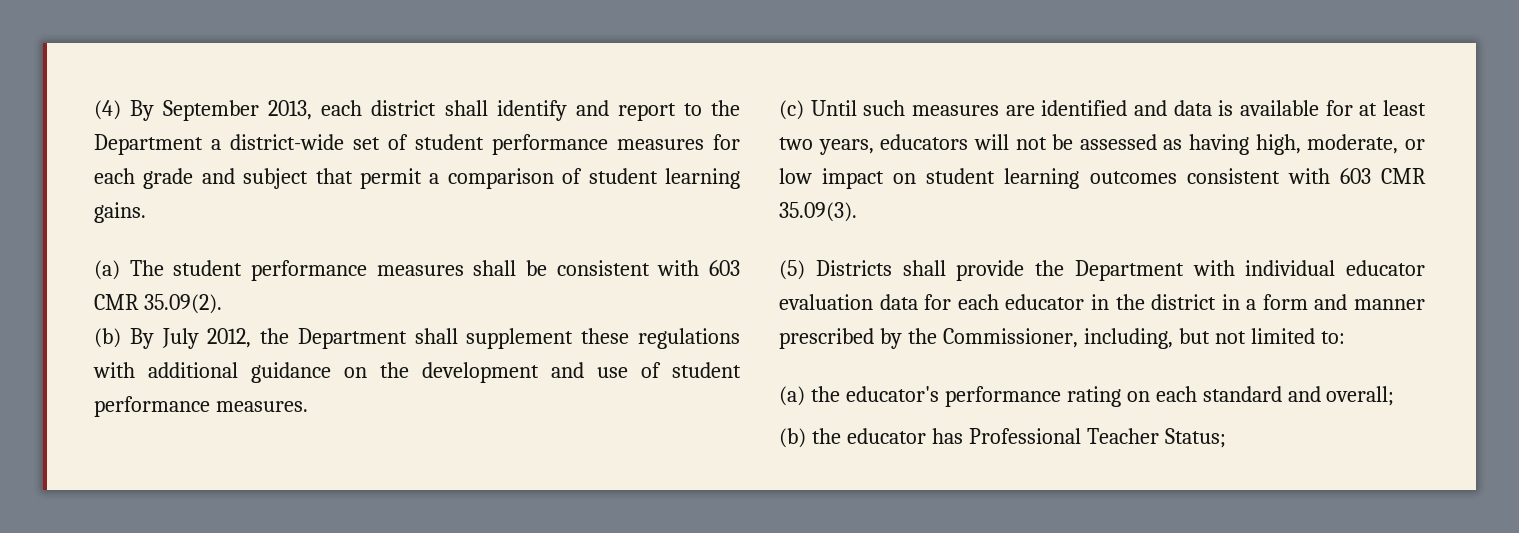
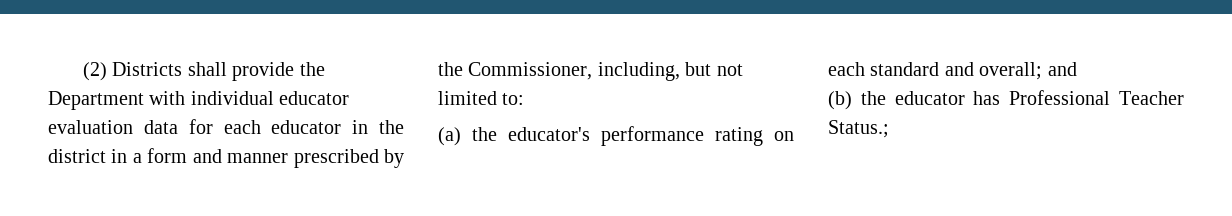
- (4) By September 2013, each district shall identify and report to the Department a district-wide set of student performance measures for each grade and subject that permit a comparison of student learning gains.
- (a) The student performance measures shall be consistent with 603 CMR 35.09(2).
- (b) By July 2012, the Department shall supplement these regulations with additional guidance on the development and use of student performance measures.
- (c) Until such measures are identified and data is available for at least two years, educators will not be assessed as having high, moderate, or low impact on student learning outcomes consistent with 603 CMR 35.09(3).
- (5) Districts shall provide the Department with individual educator evaluation data for each educator in the district in a form and manner prescribed by the Commissioner, including, but not limited to:
+ (2) Districts shall provide the Department with individual educator evaluation data for each educator in the district in a form and manner prescribed by the Commissioner, including, but not limited to:
- (a) the educator's performance rating on each standard and overall;
+ (a) the educator's performance rating on each standard and overall; and
- (b) the educator has Professional Teacher Status;
+ (b) the educator has Professional Teacher Status.;

